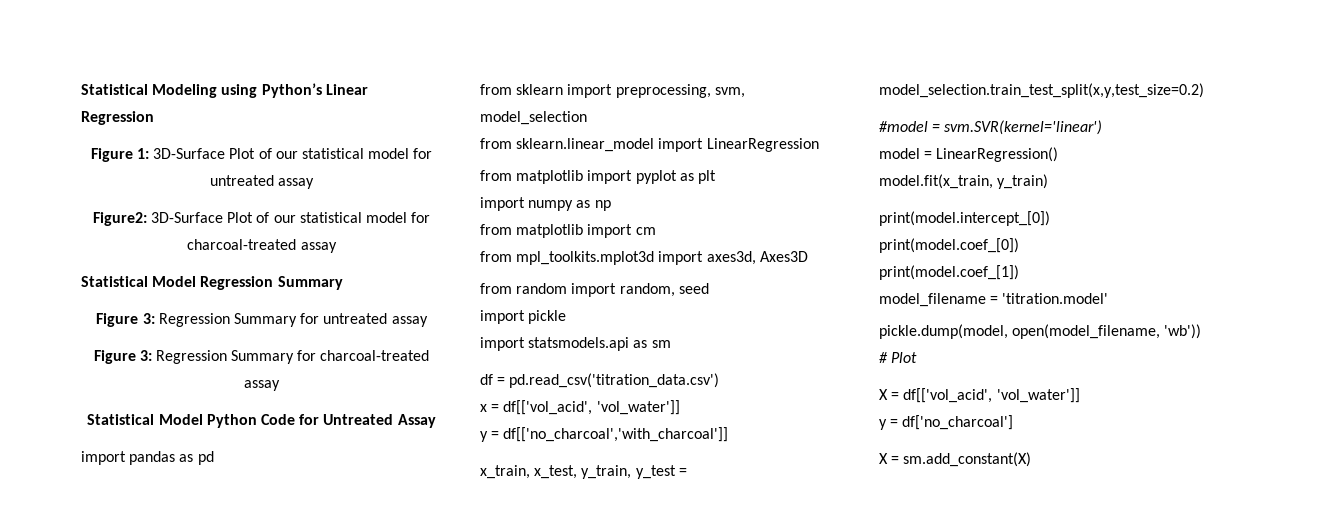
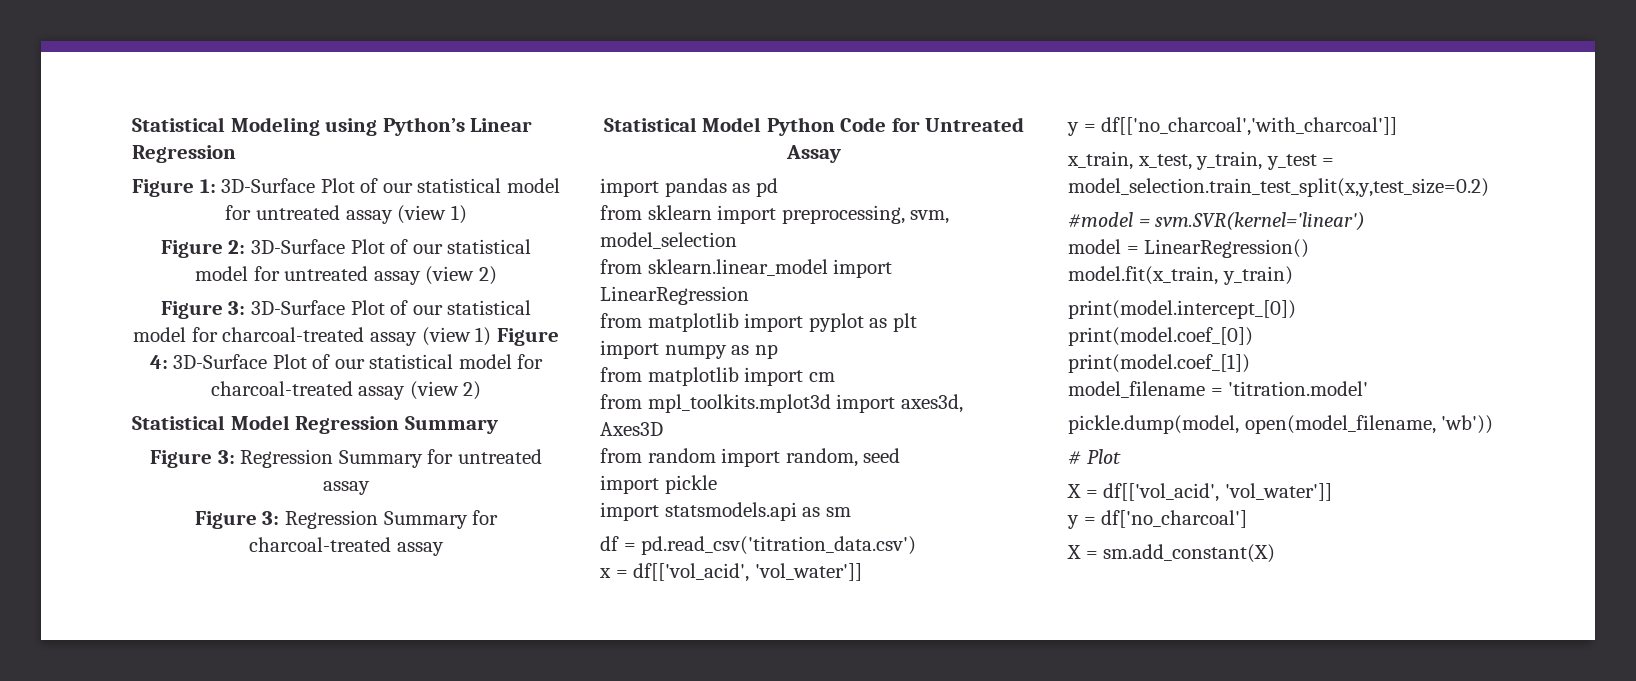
- Figure 1: 3D-Surface Plot of our statistical model for untreated assay
- Figure2: 3D-Surface Plot of our statistical model for charcoal-treated assay
+ Figure 1: 3D-Surface Plot of our statistical model for untreated assay (view 1)
+ Figure 2: 3D-Surface Plot of our statistical model for untreated assay (view 2)
+ Figure 3: 3D-Surface Plot of our statistical model for charcoal-treated assay (view 1) Figure 4: 3D-Surface Plot of our statistical model for charcoal-treated assay (view 2)

